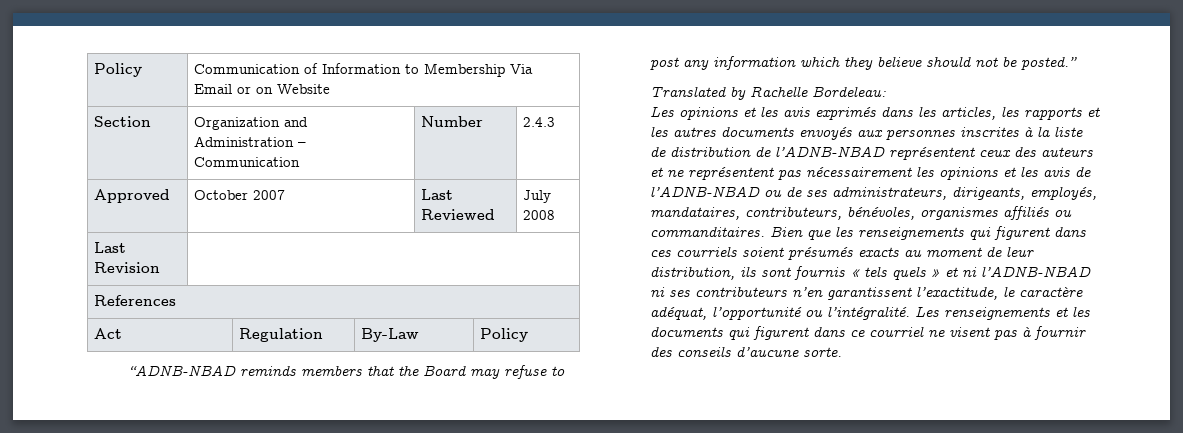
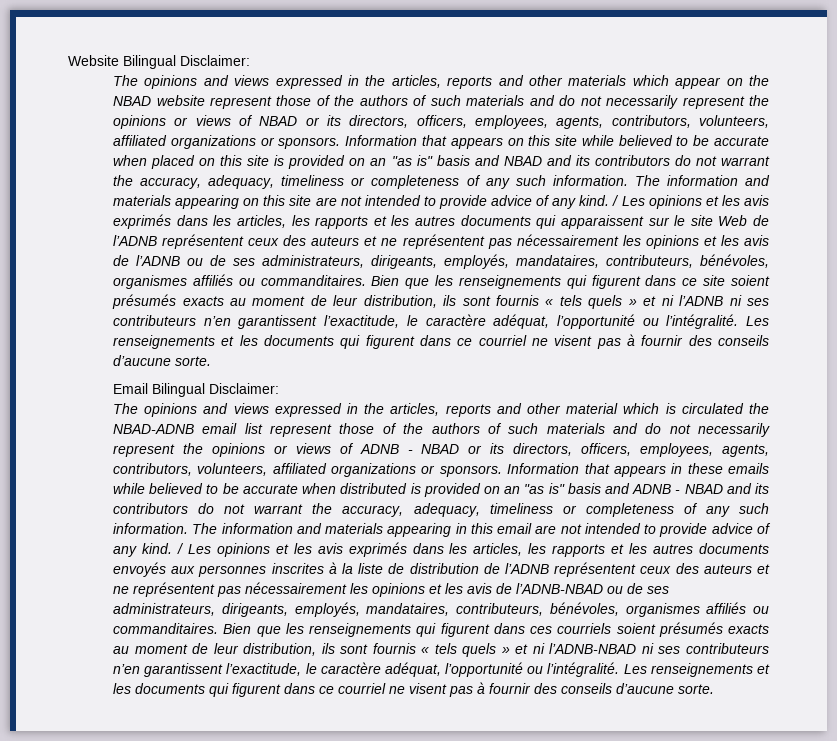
- Policy | Communication of Information to Membership Via Email or on Website
- Section | Organization and Administration – Communication | Number | 2.4.3
- Approved | October 2007 | Last Reviewed | July 2008
- Last Revision |
- References
- Act | Regulation | By-Law | Policy
- “ADNB-NBAD reminds members that the Board may refuse to post any information which they believe should not be posted.”
- Translated by Rachelle Bordeleau:
- Les opinions et les avis exprimés dans les articles, les rapports et les autres documents envoyés aux personnes inscrites à la liste de distribution de l’ADNB-NBAD représentent ceux des auteurs et ne représentent pas nécessairement les opinions et les avis de l’ADNB-NBAD ou de ses administrateurs, dirigeants, employés, mandataires, contributeurs, bénévoles, organismes affiliés ou commanditaires.
+ Website Bilingual Disclaimer:
+ The opinions and views expressed in the articles, reports and other materials which appear on the NBAD website represent those of the authors of such materials and do not necessarily represent the opinions or views of NBAD or its directors, officers, employees, agents, contributors, volunteers, affiliated organizations or sponsors. Information that appears on this site while believed to be accurate when placed on this site is provided on an "as is" basis and NBAD and its contributors do not warrant the accuracy, adequacy, timeliness or completeness of any such information. The information and materials appearing on this site are not intended to provide advice of any kind. / Les opinions et les avis exprimés dans les articles, les rapports et les autres documents qui apparaissent sur le site Web de l’ADNB représentent ceux des auteurs et ne représentent pas nécessairement les opinions et les avis de l’ADNB ou de ses administrateurs, dirigeants, employés, mandataires, contributeurs, bénévoles, organismes affiliés ou commanditaires. Bien que les renseignements qui figurent dans ce site soient présumés exacts au moment de leur distribution, ils sont fournis « tels quels » et ni l’ADNB ni ses contributeurs n’en garantissent l’exactitude, le caractère adéquat, l’opportunité ou l’intégralité. Les renseignements et les documents qui figurent dans ce courriel ne visent pas à fournir des conseils d’aucune sorte.
+ Email Bilingual Disclaimer:
+ The opinions and views expressed in the articles, reports and other material which is circulated the NBAD-ADNB email list represent those of the authors of such materials and do not necessarily represent the opinions or views of ADNB - NBAD or its directors, officers, employees, agents, contributors, volunteers, affiliated organizations or sponsors. Information that appears in these emails while believed to be accurate when distributed is provided on an "as is" basis and ADNB - NBAD and its contributors do not warrant the accuracy, adequacy, timeliness or completeness of any such information. The information and materials appearing in this email are not intended to provide advice of any kind. / Les opinions et les avis exprimés dans les articles, les rapports et les autres documents envoyés aux personnes inscrites à la liste de distribution de l’ADNB représentent ceux des auteurs et ne représentent pas nécessairement les opinions et les avis de l’ADNB-NBAD ou de ses administrateurs, dirigeants, employés, mandataires, contributeurs, bénévoles, organismes affiliés ou commanditaires.

